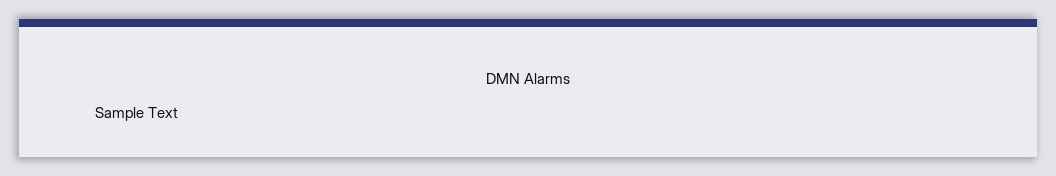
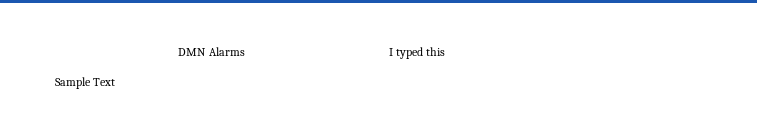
+ I typed this

